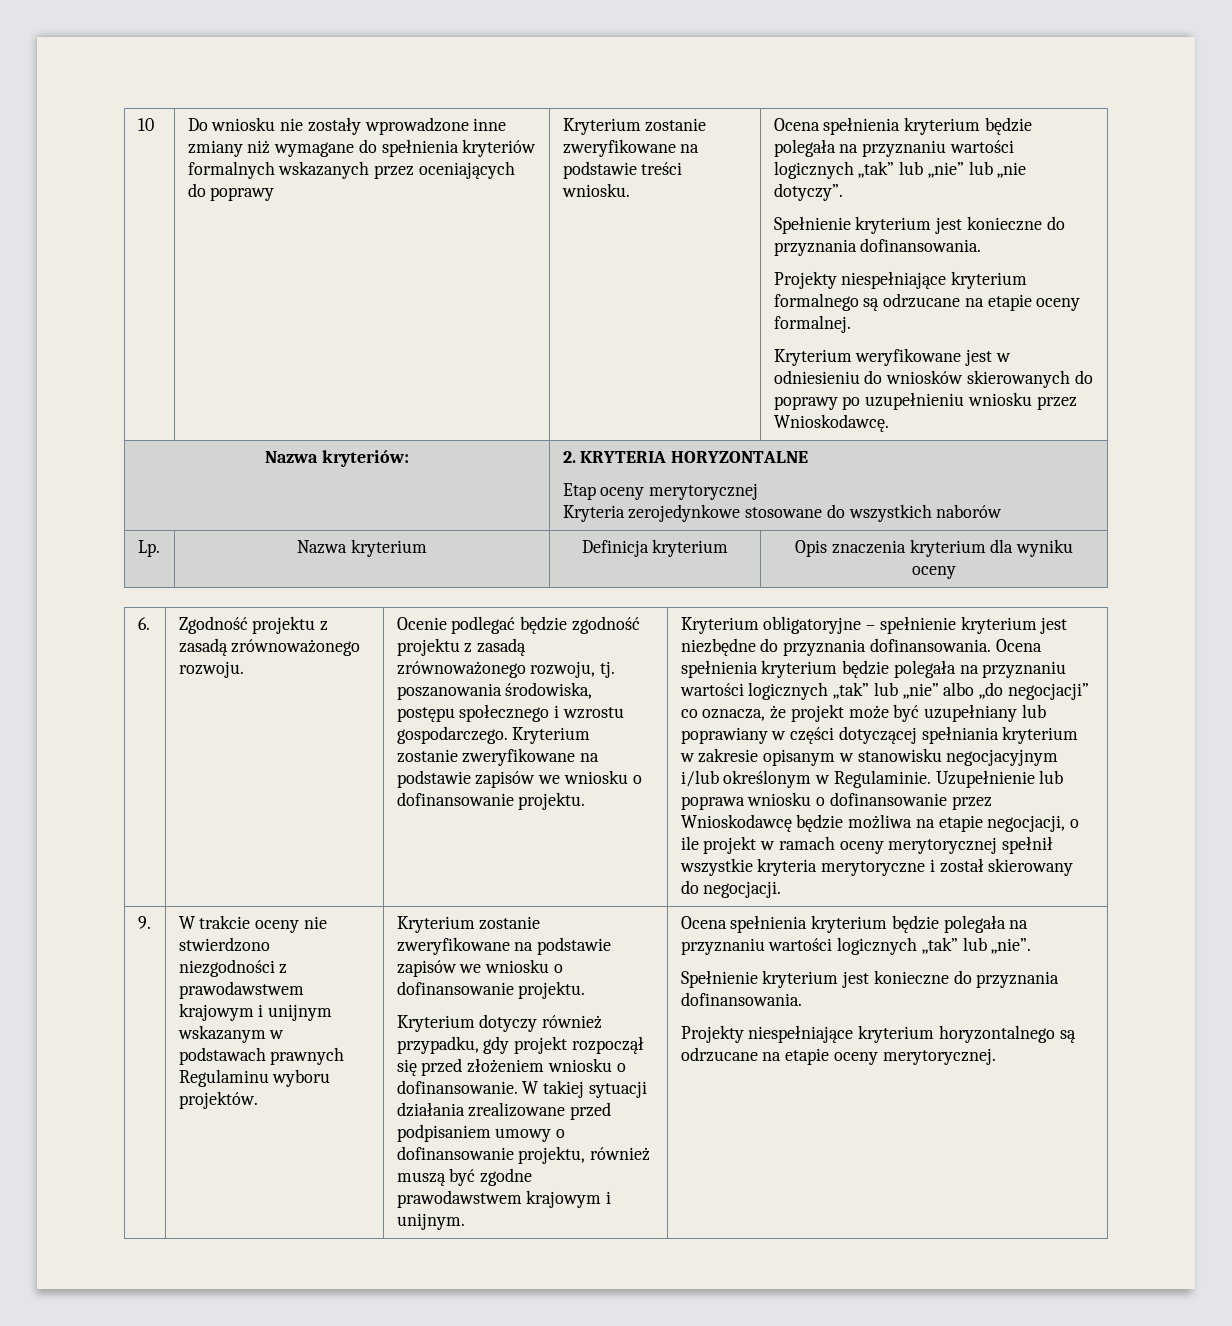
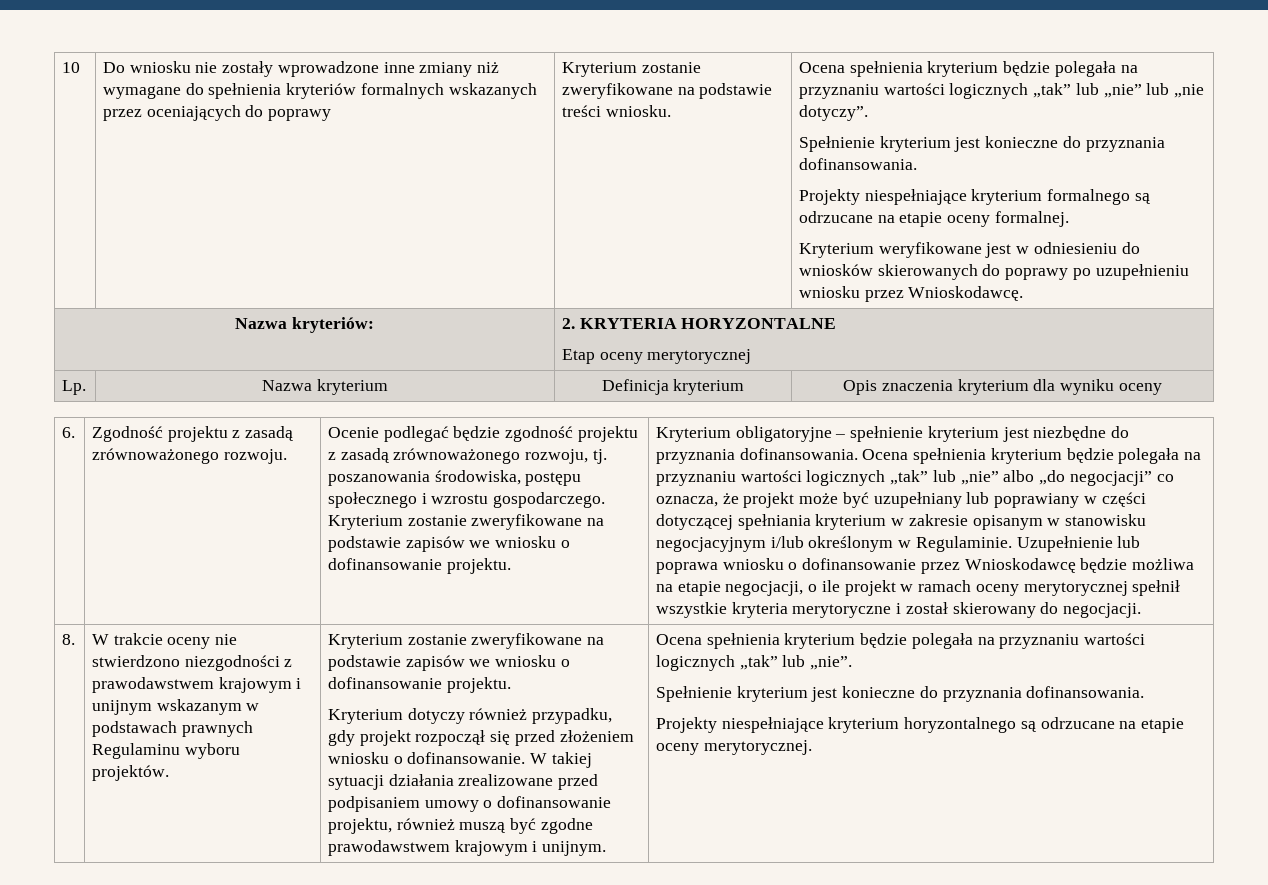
  Nazwa kryteriów: | 2. KRYTERIA HORYZONTALNE
  Etap oceny merytorycznej
- Kryteria zerojedynkowe stosowane do wszystkich naborów
- 9.
+ 8.

